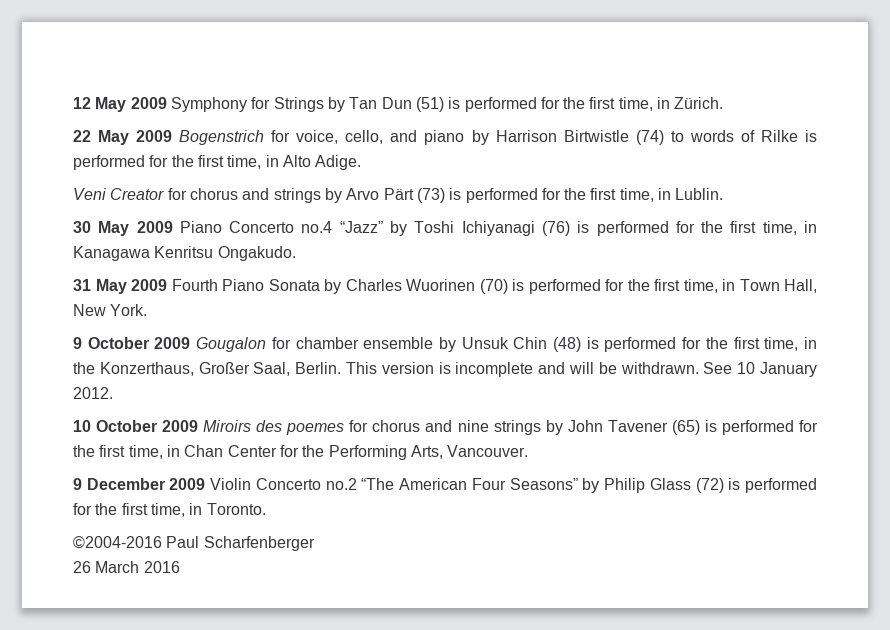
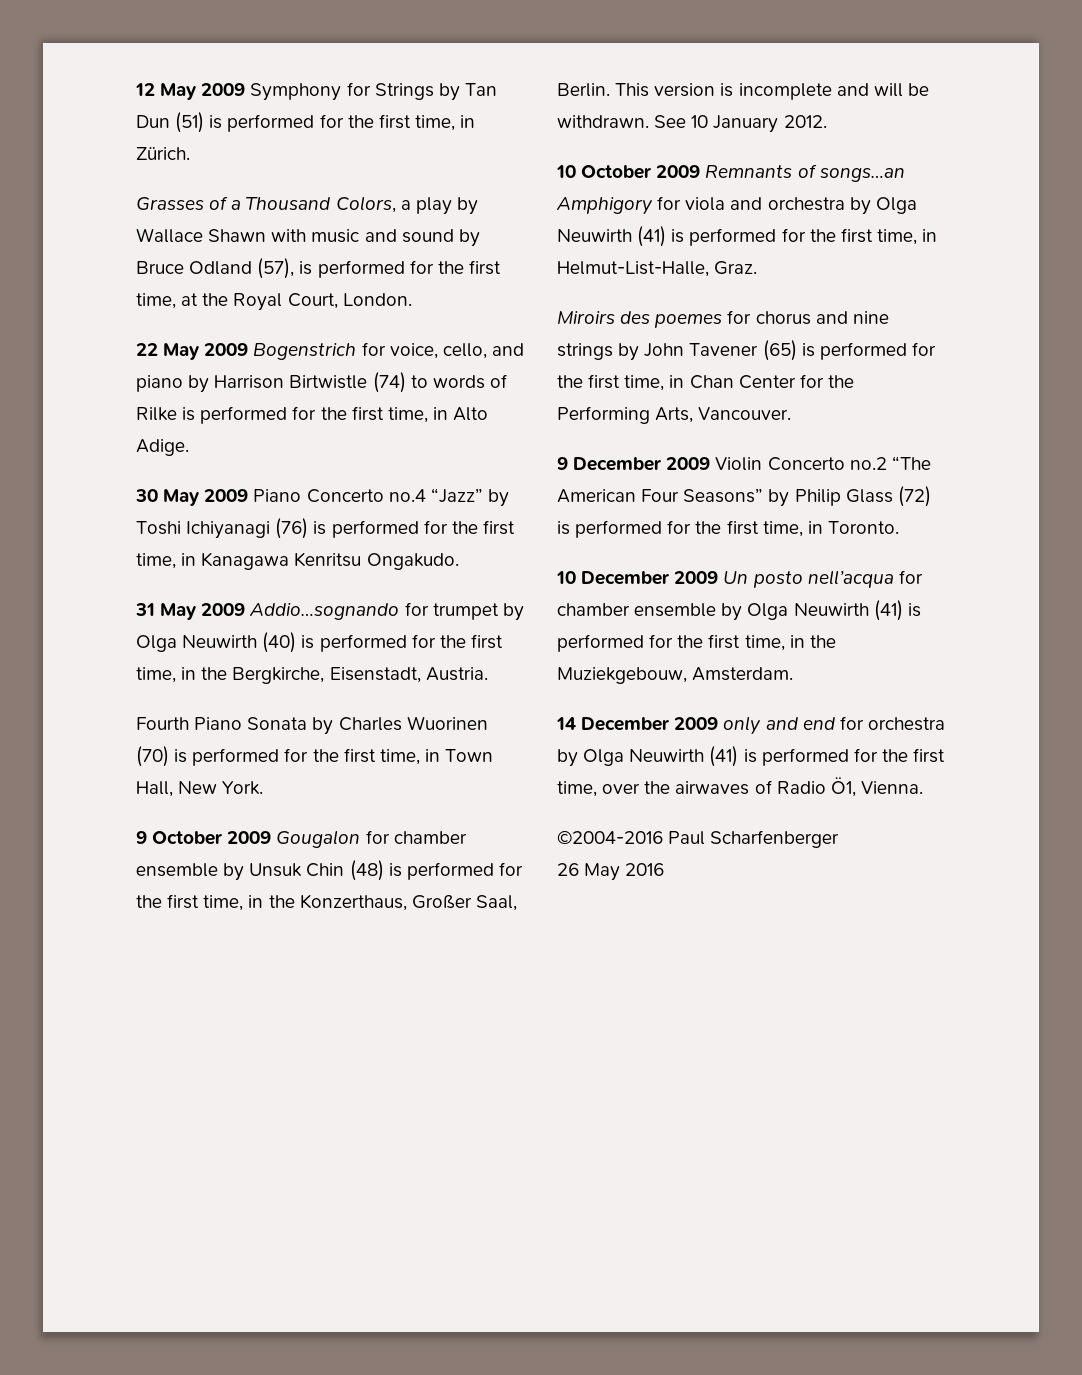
+ Grasses of a Thousand Colors, a play by Wallace Shawn with music and sound by Bruce Odland (57), is performed for the first time, at the Royal Court, London.
- Veni Creator for chorus and strings by Arvo Pärt (73) is performed for the first time, in Lublin.
- 31 May 2009 Fourth Piano Sonata by Charles Wuorinen (70) is performed for the first time, in Town Hall, New York.
+ 31 May 2009 Addio…sognando for trumpet by Olga Neuwirth (40) is performed for the first time, in the Bergkirche, Eisenstadt, Austria.
+ Fourth Piano Sonata by Charles Wuorinen (70) is performed for the first time, in Town Hall, New York.
- 10 October 2009 Miroirs des poemes for chorus and nine strings by John Tavener (65) is performed for the first time, in Chan Center for the Performing Arts, Vancouver.
+ 10 October 2009 Remnants of songs…an Amphigory for viola and orchestra by Olga Neuwirth (41) is performed for the first time, in Helmut-List-Halle, Graz.
+ Miroirs des poemes for chorus and nine strings by John Tavener (65) is performed for the first time, in Chan Center for the Performing Arts, Vancouver.
+ 10 December 2009 Un posto nell’acqua for chamber ensemble by Olga Neuwirth (41) is performed for the first time, in the Muziekgebouw, Amsterdam.
+ 14 December 2009 only and end for orchestra by Olga Neuwirth (41) is performed for the first time, over the airwaves of Radio Ö1, Vienna.
- 26 March 2016
+ 26 May 2016

